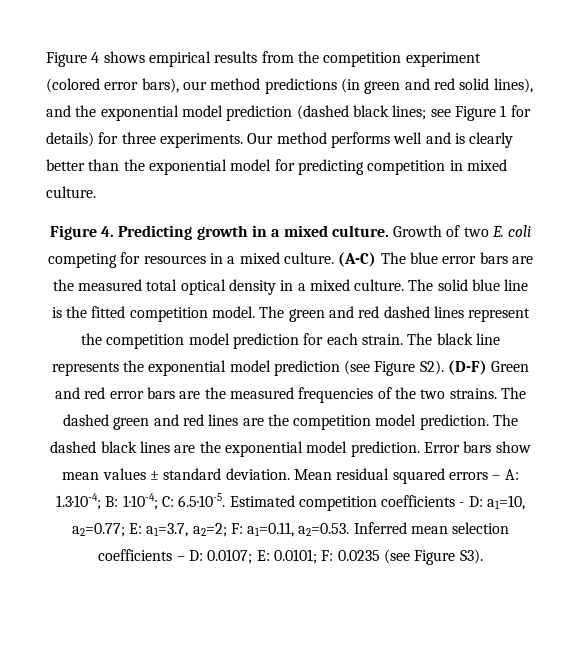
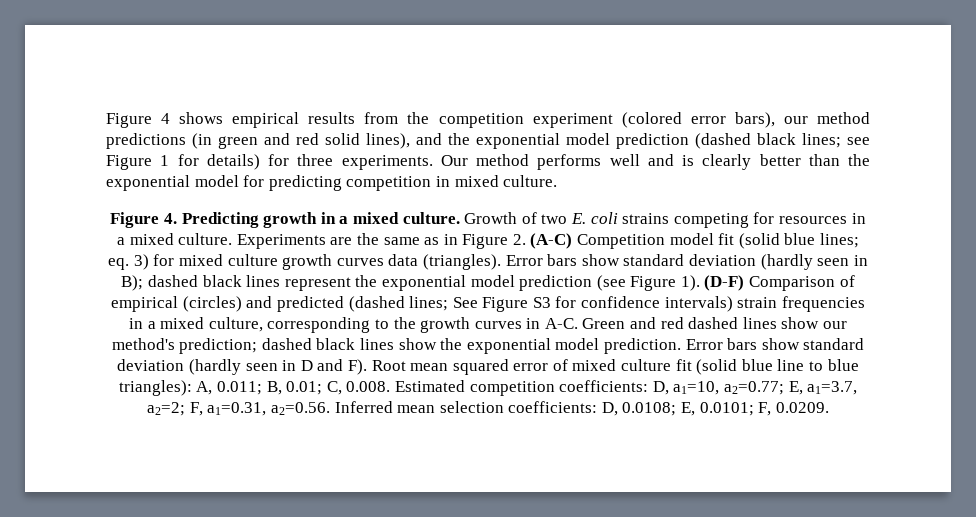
- Growth of two E. coli competing for resources in a mixed culture.
+ Growth of two E. coli strains competing for resources in a mixed culture.
- (A-C) The blue error bars are the measured total optical density in a mixed culture. The solid blue line is the fitted competition model. The green and red dashed lines represent the competition model prediction for each strain. The black line represents the exponential model prediction (see Figure S2). (D-F) Green and red error bars are the measured frequencies of the two strains. The dashed green and red lines are the competition model prediction. The dashed black lines are the exponential model prediction.
+ Experiments are the same as in Figure 2. (A-C) Competition model fit (solid blue lines; eq. 3) for mixed culture growth curves data (triangles). Error bars show standard deviation (hardly seen in B); dashed black lines represent the exponential model prediction (see Figure 1). (D-F) Comparison of empirical (circles) and predicted (dashed lines; See Figure S3 for confidence intervals) strain frequencies in a mixed culture, corresponding to the growth curves in A-C. Green and red dashed lines show our method's prediction; dashed black lines show the exponential model prediction.
- Error bars show mean values ± standard deviation. Mean residual squared errors – A: 1.3·10-4; B: 1·10-4; C: 6.5·10-5. Estimated competition coefficients - D: a1=10, a2=0.77; E: a1=3.7, a2=2; F: a1=0.11, a2=0.53. Inferred mean selection coefficients – D: 0.0107; E: 0.0101; F: 0.0235 (see Figure S3).
+ Error bars show standard deviation (hardly seen in D and F). Root mean squared error of mixed culture fit (solid blue line to blue triangles): A, 0.011; B, 0.01; C, 0.008. Estimated competition coefficients: D, a1=10, a2=0.77; E, a1=3.7, a2=2; F, a1=0.31, a2=0.56. Inferred mean selection coefficients: D, 0.0108; E, 0.0101; F, 0.0209.

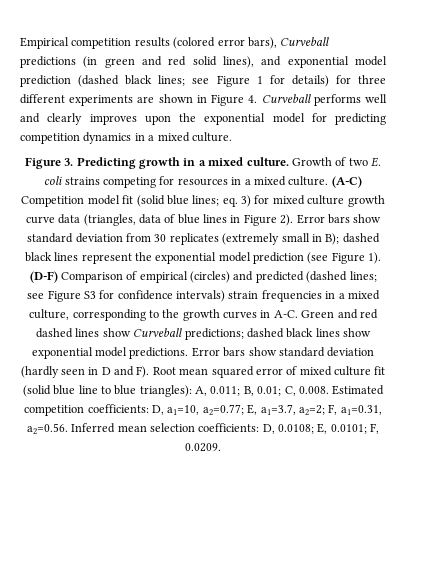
- Figure 4 shows empirical results from the competition experiment (colored error bars), our method predictions (in green and red solid lines), and the exponential model prediction (dashed black lines; see Figure 1 for details) for three experiments. Our method performs well and is clearly better than the exponential model for predicting competition in mixed culture.
+ Empirical competition results (colored error bars), Curveball predictions (in green and red solid lines), and exponential model prediction (dashed black lines; see Figure 1 for details) for three different experiments are shown in Figure 4. Curveball performs well and clearly improves upon the exponential model for predicting competition dynamics in a mixed culture.
- Figure 4. Predicting growth in a mixed culture.
+ Figure 3. Predicting growth in a mixed culture.
- Experiments are the same as in Figure 2. (A-C) Competition model fit (solid blue lines; eq.
+ (A-C) Competition model fit (solid blue lines; eq.
- 3) for mixed culture growth curves data (triangles). Error bars show standard deviation (hardly seen in B); dashed black lines represent the exponential model prediction (see Figure 1).
+ 3) for mixed culture growth curve data (triangles, data of blue lines in Figure 2). Error bars show standard deviation from 30 replicates (extremely small in B); dashed black lines represent the exponential model prediction (see Figure 1).
- (D-F) Comparison of empirical (circles) and predicted (dashed lines; See Figure S3 for confidence intervals) strain frequencies in a mixed culture, corresponding to the growth curves in A-C. Green and red dashed lines show our method's prediction; dashed black lines show the exponential model prediction.
+ (D-F) Comparison of empirical (circles) and predicted (dashed lines; see Figure S3 for confidence intervals) strain frequencies in a mixed culture, corresponding to the growth curves in A-C. Green and red dashed lines show Curveball predictions; dashed black lines show exponential model predictions.

